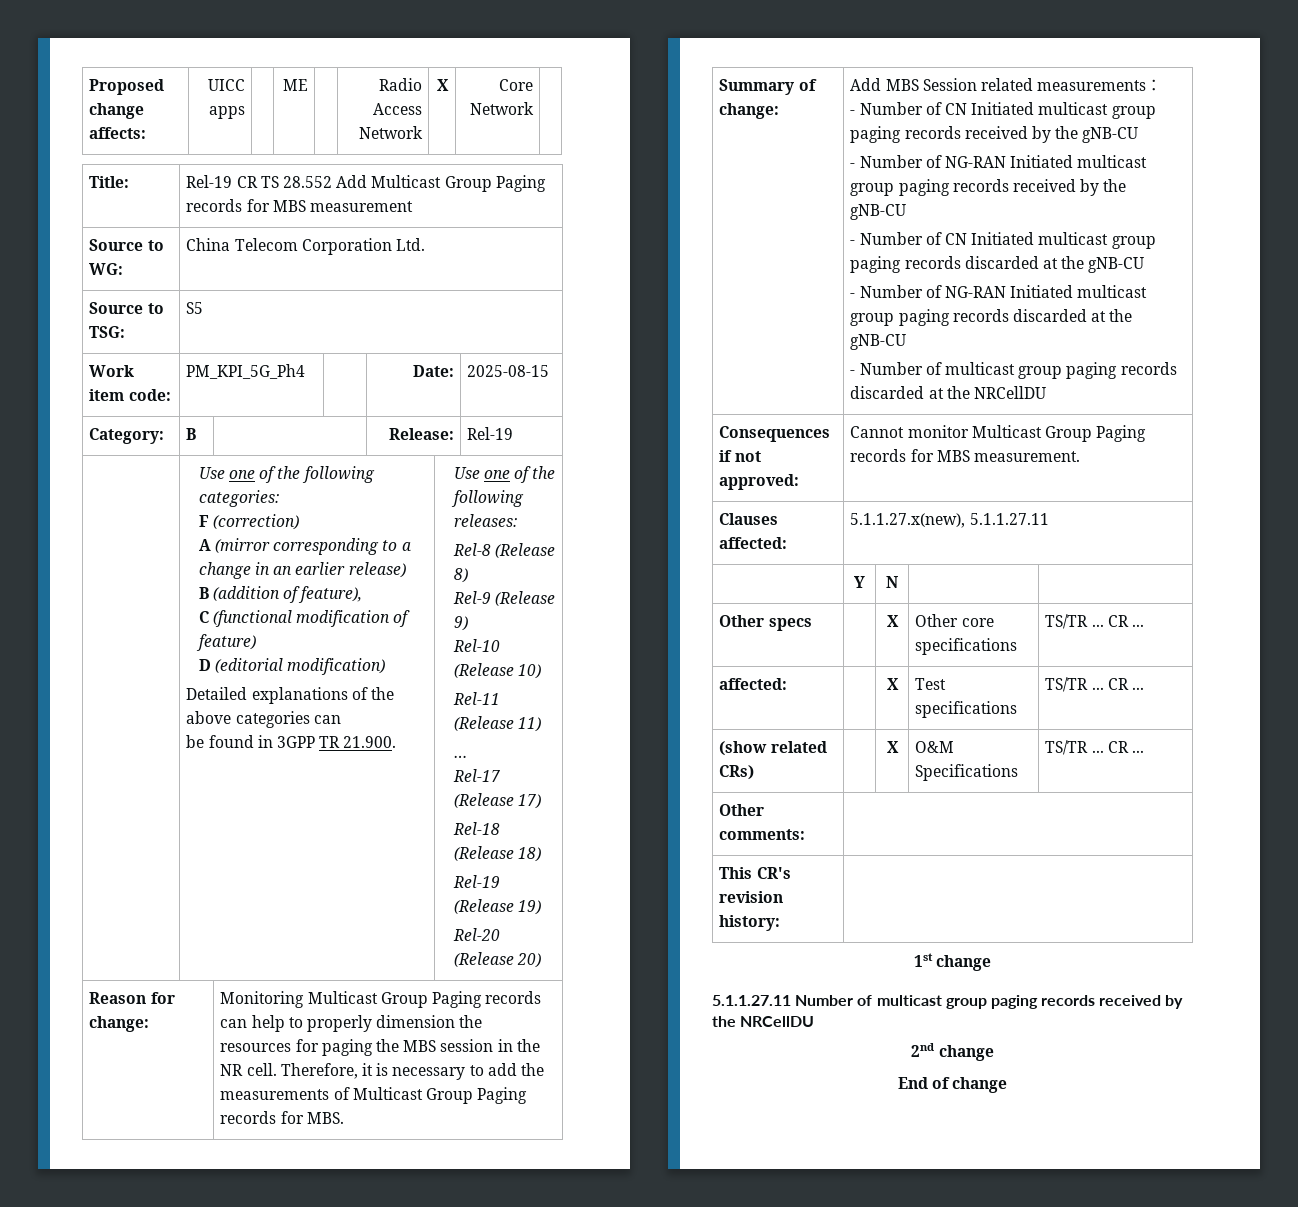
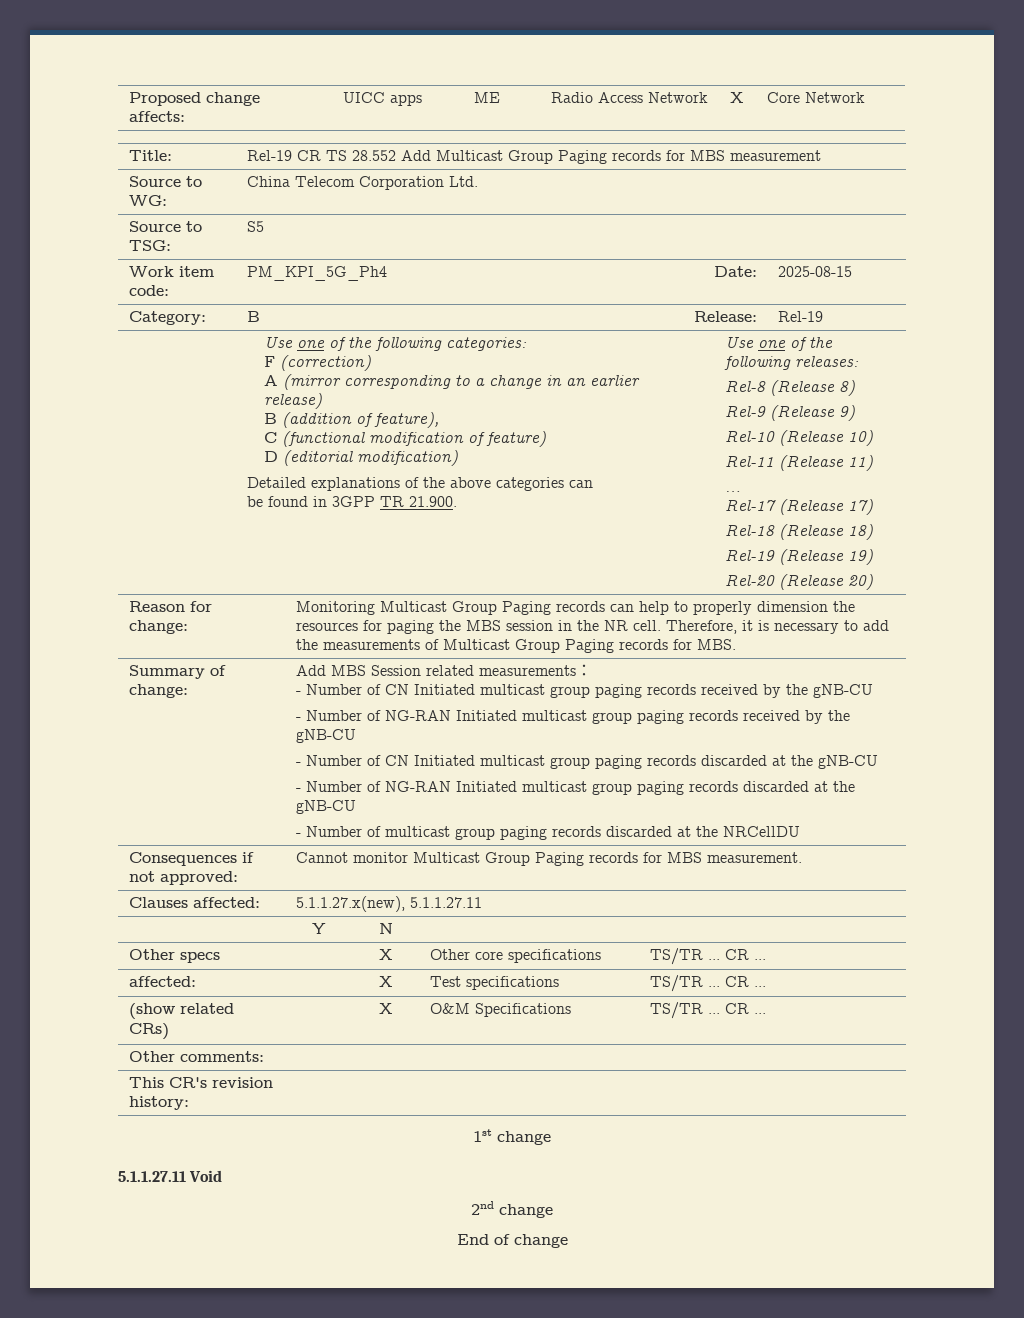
- 5.1.1.27.11 Number of multicast group paging records received by the NRCellDU
+ 5.1.1.27.11 Void

